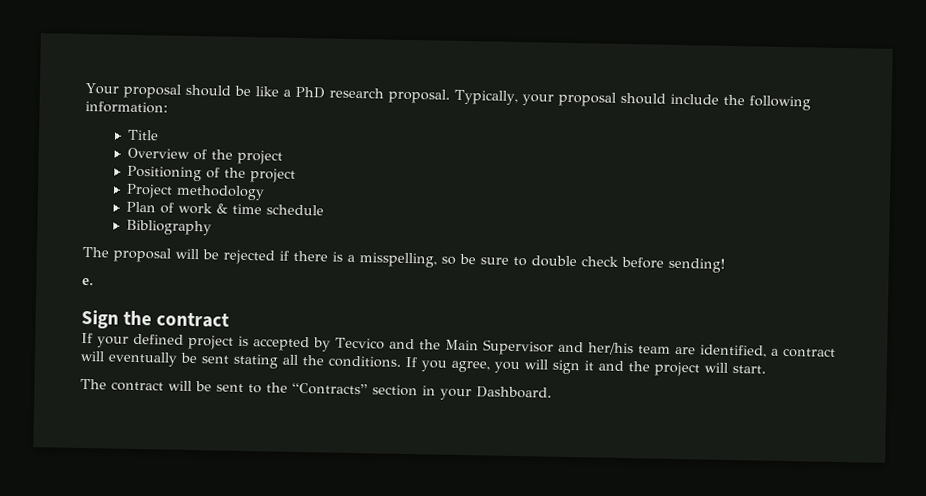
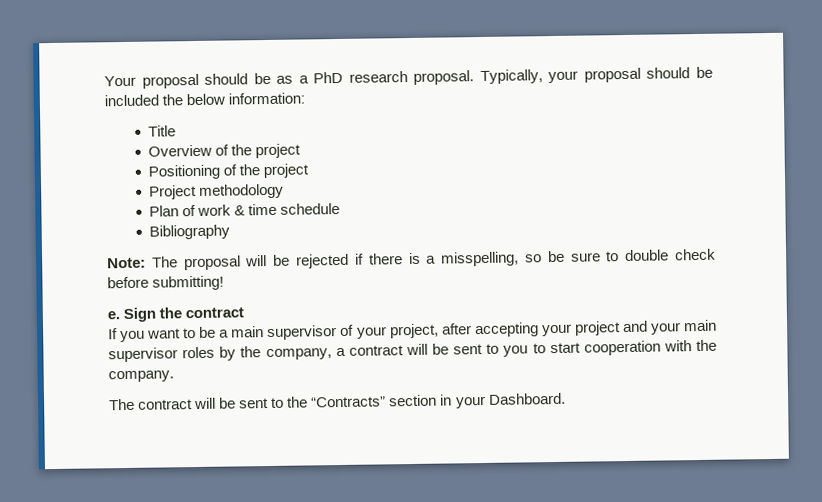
- Your proposal should be like a PhD research proposal.
+ Your proposal should be as a PhD research proposal.
- Typically, your proposal should include the following information:
+ Typically, your proposal should be included the below information:
- The proposal will be rejected if there is a misspelling, so be sure to double check before sending!
+ Note: The proposal will be rejected if there is a misspelling, so be sure to double check before submitting!
- e.
- Sign the contract
+ e. Sign the contract
- If your defined project is accepted by Tecvico and the Main Supervisor and her/his team are identified, a contract will eventually be sent stating all the conditions. If you agree, you will sign it and the project will start.
+ If you want to be a main supervisor of your project, after accepting your project and your main supervisor roles by the company, a contract will be sent to you to start cooperation with the company.

